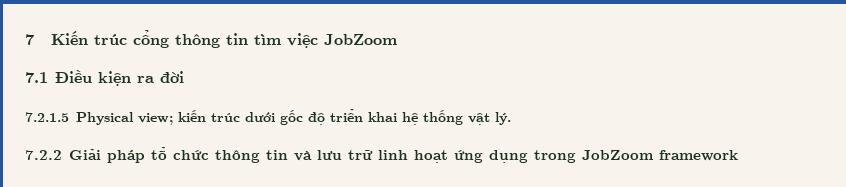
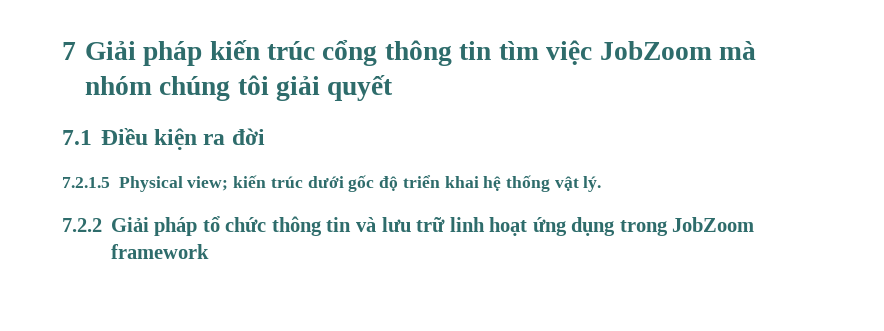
- 7 Kiến trúc cổng thông tin tìm việc JobZoom
+ 7 Giải pháp kiến trúc cổng thông tin tìm việc JobZoom mà nhóm chúng tôi giải quyết

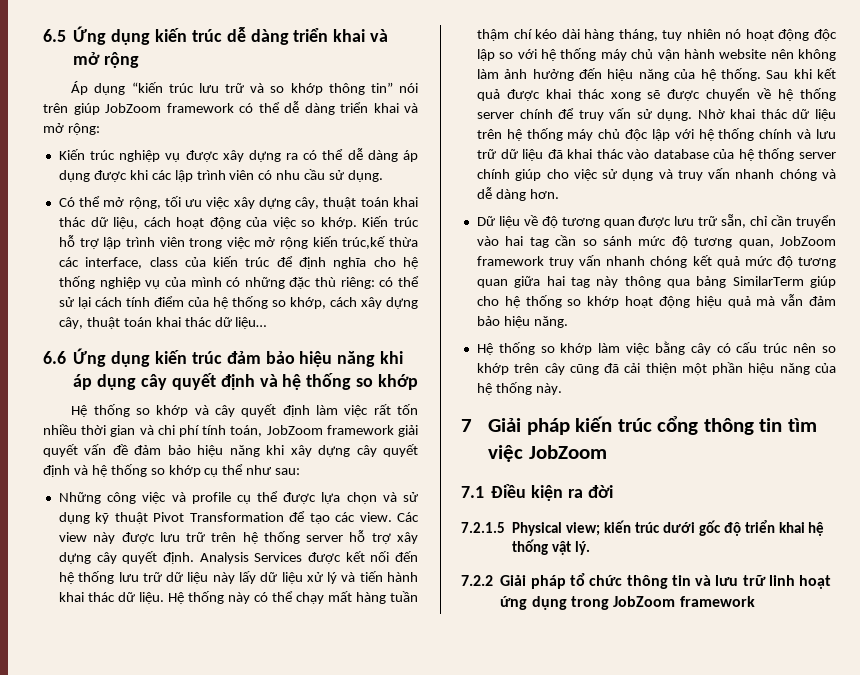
+ 6.5 Ứng dụng kiến trúc dễ dàng triển khai và mở rộng
+ Áp dụng “kiến trúc lưu trữ và so khớp thông tin” nói trên giúp JobZoom framework có thể dễ dàng triển khai và mở rộng:
+ Kiến trúc nghiệp vụ được xây dựng ra có thể dễ dàng áp dụng được khi các lập trình viên có nhu cầu sử dụng.
+ Có thể mở rộng, tối ưu việc xây dựng cây, thuật toán khai thác dữ liệu, cách hoạt động của việc so khớp. Kiến trúc hỗ trợ lập trình viên trong việc mở rộng kiến trúc,kế thừa các interface, class của kiến trúc để định nghĩa cho hệ thống nghiệp vụ của mình có những đặc thù riêng: có thể sử lại cách tính điểm của hệ thống so khớp, cách xây dựng cây, thuật toán khai thác dữ liệu…
+ 6.6 Ứng dụng kiến trúc đảm bảo hiệu năng khi áp dụng cây quyết định và hệ thống so khớp
+ Hệ thống so khớp và cây quyết định làm việc rất tốn nhiều thời gian và chi phí tính toán, JobZoom framework giải quyết vấn đề đảm bảo hiệu năng khi xây dựng cây quyết định và hệ thống so khớp cụ thể như sau:
+ Những công việc và profile cụ thể được lựa chọn và sử dụng kỹ thuật Pivot Transformation để tạo các view. Các view này được lưu trữ trên hệ thống server hỗ trợ xây dựng cây quyết định. Analysis Services được kết nối đến hệ thống lưu trữ dữ liệu này lấy dữ liệu xử lý và tiến hành khai thác dữ liệu. Hệ thống này có thể chạy mất hàng tuần thậm chí kéo dài hàng tháng, tuy nhiên nó hoạt động độc lập so với hệ thống máy chủ vận hành website nên không làm ảnh hưởng đến hiệu năng của hệ thống. Sau khi kết quả được khai thác xong sẽ được chuyển về hệ thống server chính để truy vấn sử dụng. Nhờ khai thác dữ liệu trên hệ thống máy chủ độc lập với hệ thống chính và lưu trữ dữ liệu đã khai thác vào database của hệ thống server chính giúp cho việc sử dụng và truy vấn nhanh chóng và dễ dàng hơn.
+ Dữ liệu về độ tương quan được lưu trữ sẵn, chỉ cần truyển vào hai tag cần so sánh mức độ tương quan, JobZoom framework truy vấn nhanh chóng kết quả mức độ tương quan giữa hai tag này thông qua bảng SimilarTerm giúp cho hệ thống so khớp hoạt động hiệu quả mà vẫn đảm bảo hiệu năng.
+ Hệ thống so khớp làm việc bằng cây có cấu trúc nên so khớp trên cây cũng đã cải thiện một phần hiệu năng của hệ thống này.
- 7 Giải pháp kiến trúc cổng thông tin tìm việc JobZoom mà nhóm chúng tôi giải quyết
+ 7 Giải pháp kiến trúc cổng thông tin tìm việc JobZoom

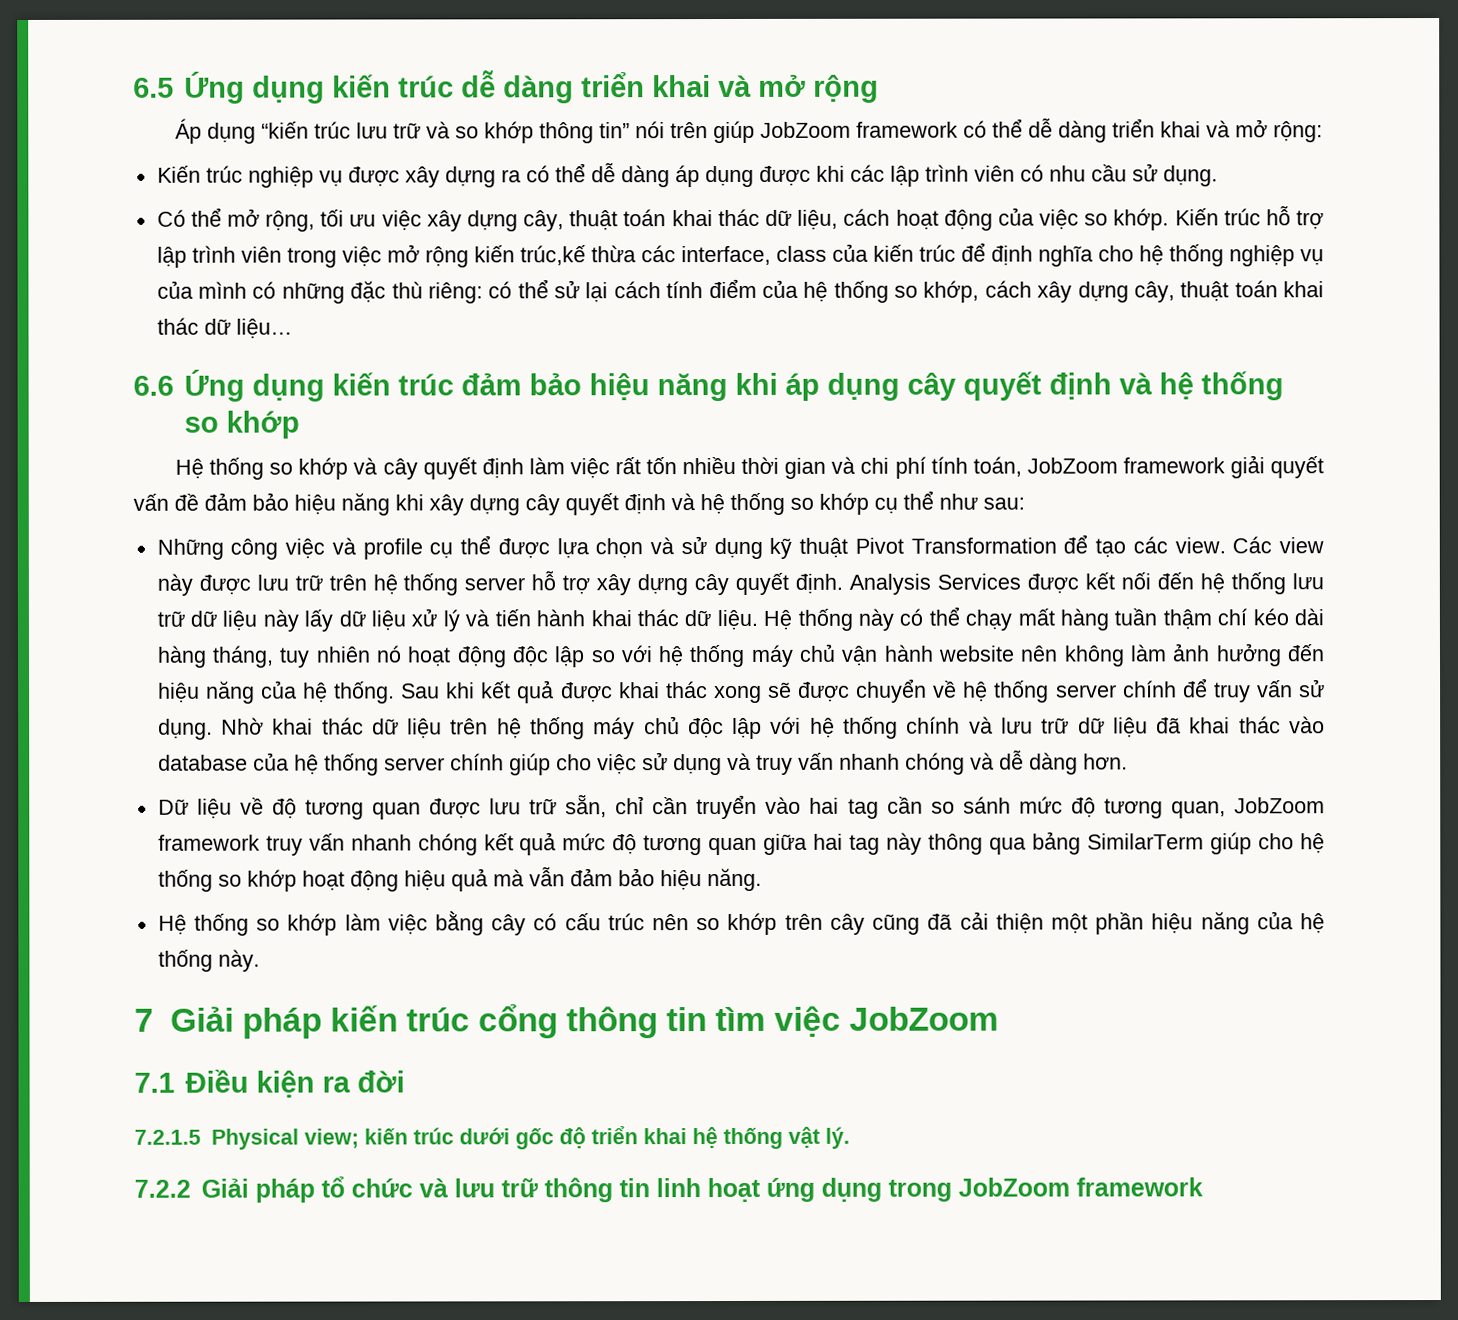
- 7.2.2 Giải pháp tổ chức thông tin và lưu trữ linh hoạt ứng dụng trong JobZoom framework
+ 7.2.2 Giải pháp tổ chức và lưu trữ thông tin linh hoạt ứng dụng trong JobZoom framework

